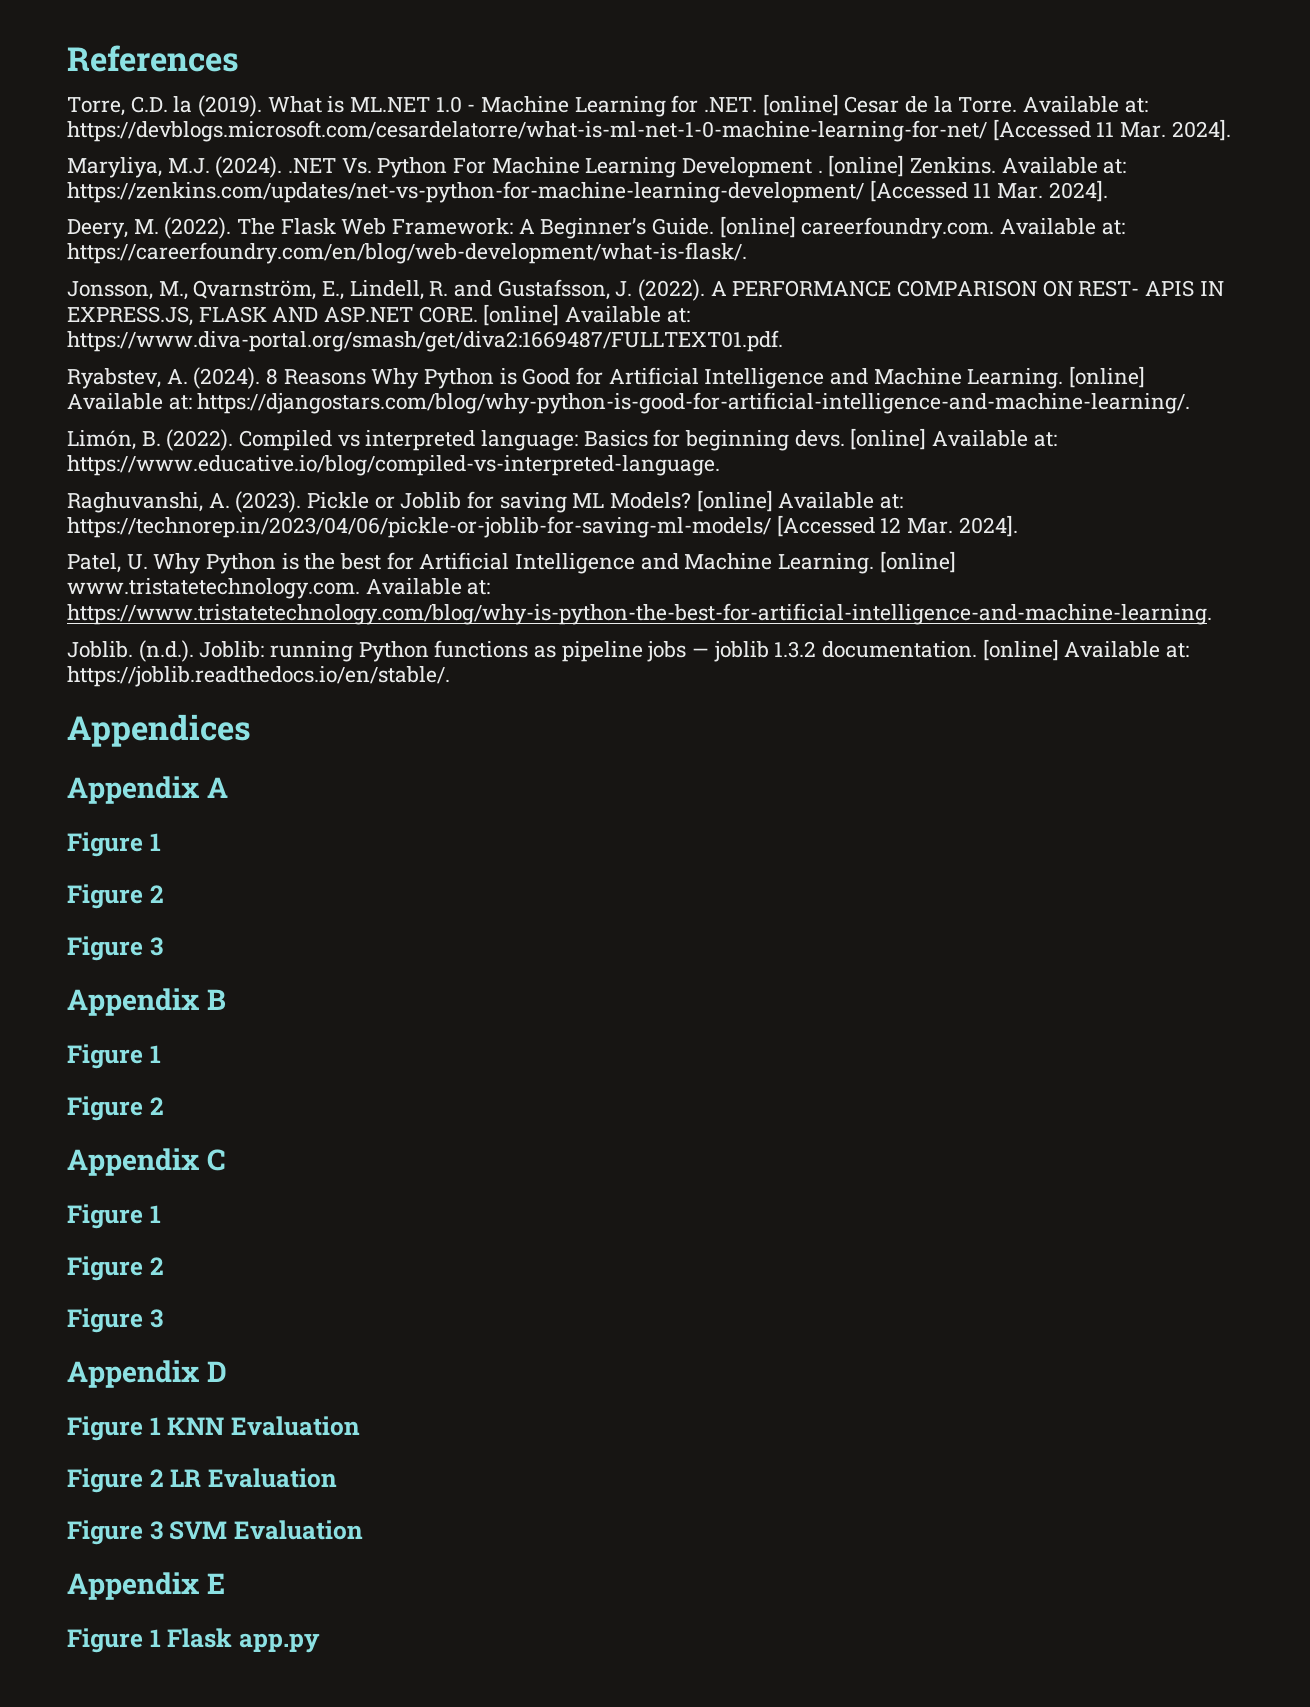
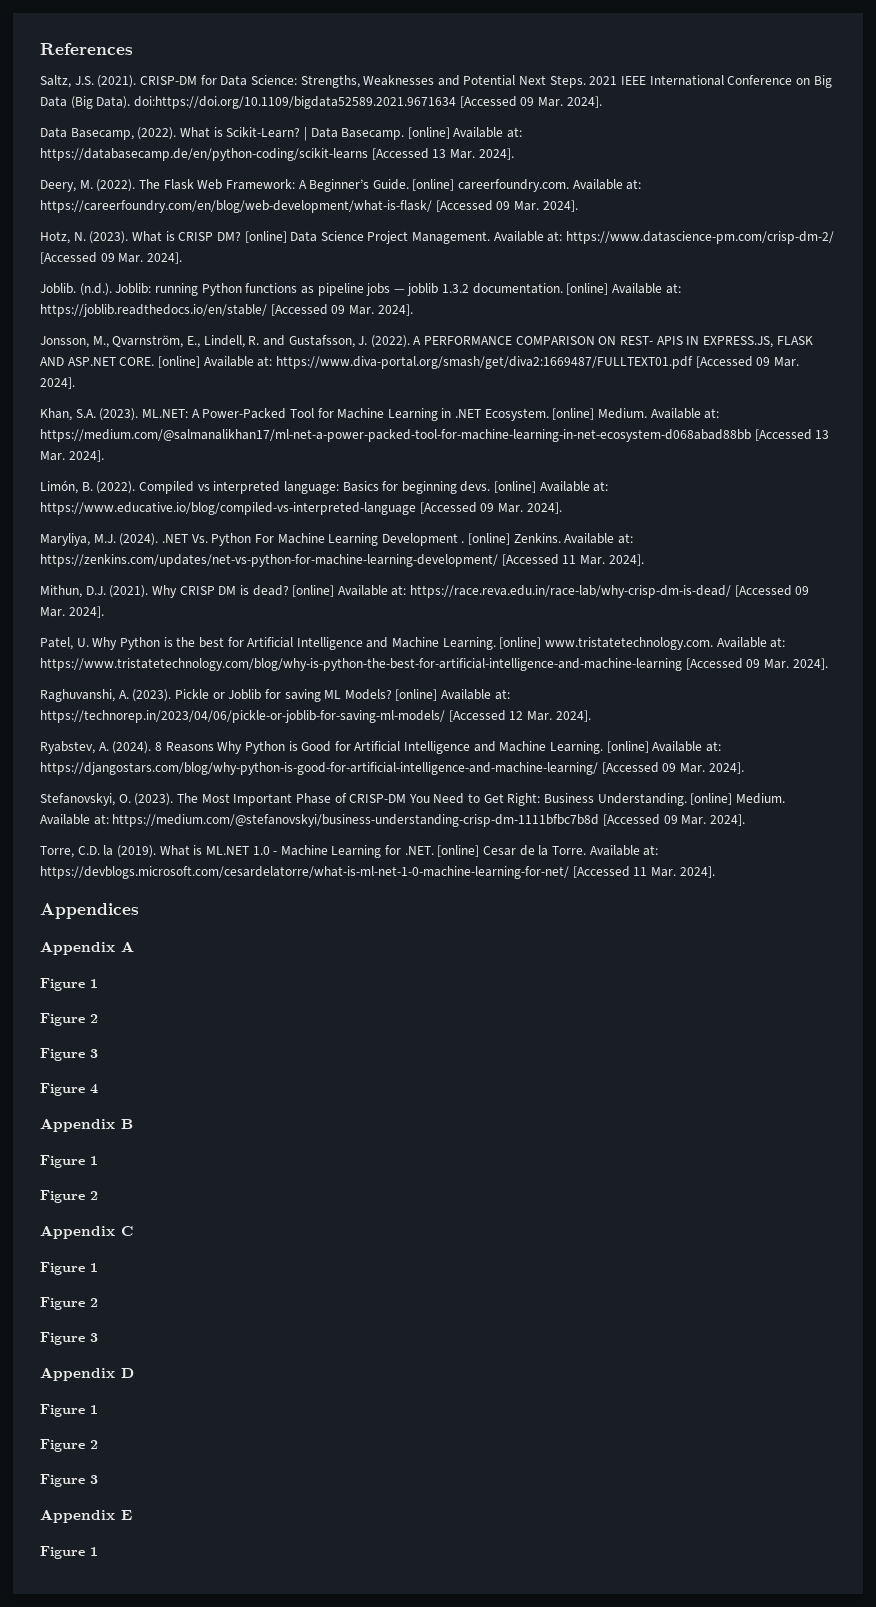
+ Saltz, J.S. (2021). CRISP-DM for Data Science: Strengths, Weaknesses and Potential Next Steps. 2021 IEEE International Conference on Big Data (Big Data). doi:https://doi.org/10.1109/bigdata52589.2021.9671634 [Accessed 09 Mar. 2024].
+ Data Basecamp, (2022). What is Scikit-Learn? | Data Basecamp. [online] Available at: https://databasecamp.de/en/python-coding/scikit-learns [Accessed 13 Mar. 2024].
+ Deery, M. (2022). The Flask Web Framework: A Beginner’s Guide. [online] careerfoundry.com. Available at: https://careerfoundry.com/en/blog/web-development/what-is-flask/ [Accessed 09 Mar. 2024].
+ Hotz, N. (2023). What is CRISP DM? [online] Data Science Project Management. Available at: https://www.datascience-pm.com/crisp-dm-2/ [Accessed 09 Mar. 2024].
+ Joblib. (n.d.). Joblib: running Python functions as pipeline jobs — joblib 1.3.2 documentation. [online] Available at: https://joblib.readthedocs.io/en/stable/ [Accessed 09 Mar. 2024].
+ Jonsson, M., Qvarnström, E., Lindell, R. and Gustafsson, J. (2022). A PERFORMANCE COMPARISON ON REST- APIS IN EXPRESS.JS, FLASK AND ASP.NET CORE. [online] Available at: https://www.diva-portal.org/smash/get/diva2:1669487/FULLTEXT01.pdf [Accessed 09 Mar. 2024].
+ Khan, S.A. (2023). ML.NET: A Power-Packed Tool for Machine Learning in .NET Ecosystem. [online] Medium. Available at: https://medium.com/@salmanalikhan17/ml-net-a-power-packed-tool-for-machine-learning-in-net-ecosystem-d068abad88bb [Accessed 13 Mar. 2024].
+ Limón, B. (2022). Compiled vs interpreted language: Basics for beginning devs. [online] Available at: https://www.educative.io/blog/compiled-vs-interpreted-language [Accessed 09 Mar. 2024].
+ Maryliya, M.J. (2024). .NET Vs. Python For Machine Learning Development . [online] Zenkins. Available at: https://zenkins.com/updates/net-vs-python-for-machine-learning-development/ [Accessed 11 Mar. 2024].
+ Mithun, D.J. (2021). Why CRISP DM is dead? [online] Available at: https://race.reva.edu.in/race-lab/why-crisp-dm-is-dead/ [Accessed 09 Mar. 2024].
+ Patel, U. Why Python is the best for Artificial Intelligence and Machine Learning. [online] www.tristatetechnology.com. Available at: https://www.tristatetechnology.com/blog/why-is-python-the-best-for-artificial-intelligence-and-machine-learning [Accessed 09 Mar. 2024].
+ Raghuvanshi, A. (2023). Pickle or Joblib for saving ML Models? [online] Available at: https://technorep.in/2023/04/06/pickle-or-joblib-for-saving-ml-models/ [Accessed 12 Mar. 2024].
+ Ryabstev, A. (2024). 8 Reasons Why Python is Good for Artificial Intelligence and Machine Learning. [online] Available at: https://djangostars.com/blog/why-python-is-good-for-artificial-intelligence-and-machine-learning/ [Accessed 09 Mar. 2024].
+ Stefanovskyi, O. (2023). The Most Important Phase of CRISP-DM You Need to Get Right: Business Understanding. [online] Medium. Available at: https://medium.com/@stefanovskyi/business-understanding-crisp-dm-1111bfbc7b8d [Accessed 09 Mar. 2024].
- Maryliya, M.J. (2024). .NET Vs. Python For Machine Learning Development . [online] Zenkins. Available at: https://zenkins.com/updates/net-vs-python-for-machine-learning-development/ [Accessed 11 Mar. 2024].
- Deery, M. (2022). The Flask Web Framework: A Beginner’s Guide. [online] careerfoundry.com. Available at: https://careerfoundry.com/en/blog/web-development/what-is-flask/.
- Jonsson, M., Qvarnström, E., Lindell, R. and Gustafsson, J. (2022). A PERFORMANCE COMPARISON ON REST- APIS IN EXPRESS.JS, FLASK AND ASP.NET CORE. [online] Available at: https://www.diva-portal.org/smash/get/diva2:1669487/FULLTEXT01.pdf.
- Ryabstev, A. (2024). 8 Reasons Why Python is Good for Artificial Intelligence and Machine Learning. [online] Available at: https://djangostars.com/blog/why-python-is-good-for-artificial-intelligence-and-machine-learning/.
- Limón, B. (2022). Compiled vs interpreted language: Basics for beginning devs. [online] Available at: https://www.educative.io/blog/compiled-vs-interpreted-language.
- Raghuvanshi, A. (2023). Pickle or Joblib for saving ML Models? [online] Available at: https://technorep.in/2023/04/06/pickle-or-joblib-for-saving-ml-models/ [Accessed 12 Mar. 2024].
- Patel, U. Why Python is the best for Artificial Intelligence and Machine Learning. [online] www.tristatetechnology.com. Available at: https://www.tristatetechnology.com/blog/why-is-python-the-best-for-artificial-intelligence-and-machine-learning.
- Joblib. (n.d.). Joblib: running Python functions as pipeline jobs — joblib 1.3.2 documentation. [online] Available at: https://joblib.readthedocs.io/en/stable/.
+ Figure 4
  Appendix D
- Figure 1 KNN Evaluation
- Figure 2 LR Evaluation
- Figure 3 SVM Evaluation
+ Figure 1
+ Figure 2
+ Figure 3
  Appendix E
- Figure 1 Flask app.py
+ Figure 1

